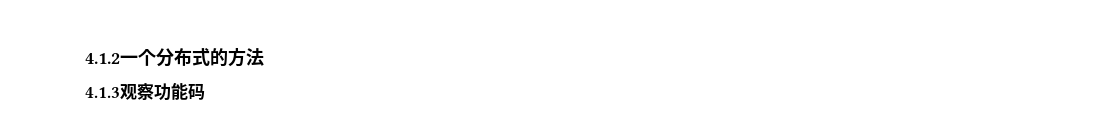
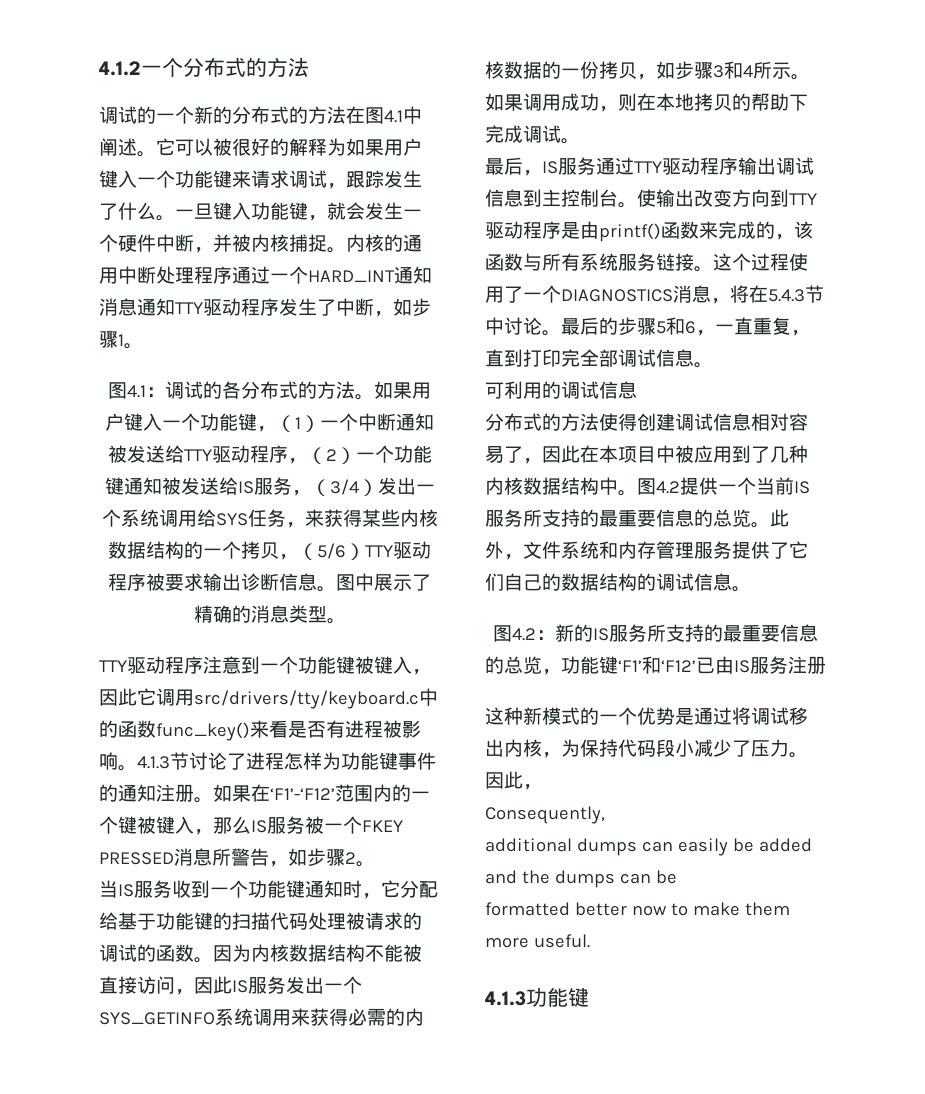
- 4.1.3观察功能码
+ 调试的一个新的分布式的方法在图4.1中阐述。它可以被很好的解释为如果用户键入一个功能键来请求调试，跟踪发生了什么。一旦键入功能键，就会发生一个硬件中断，并被内核捕捉。内核的通用中断处理程序通过一个HARD_INT通知消息通知TTY驱动程序发生了中断，如步骤1。
+ 图4.1：调试的各分布式的方法。如果用户键入一个功能键，（1）一个中断通知被发送给TTY驱动程序，（2）一个功能键通知被发送给IS服务，（3/4）发出一个系统调用给SYS任务，来获得某些内核数据结构的一个拷贝，（5/6）TTY驱动程序被要求输出诊断信息。图中展示了精确的消息类型。
+ TTY驱动程序注意到一个功能键被键入，因此它调用src/drivers/tty/keyboard.c中的函数func_key()来看是否有进程被影响。4.1.3节讨论了进程怎样为功能键事件的通知注册。如果在‘F1’-‘F12’范围内的一个键被键入，那么IS服务被一个FKEY PRESSED消息所警告，如步骤2。
+ 当IS服务收到一个功能键通知时，它分配给基于功能键的扫描代码处理被请求的调试的函数。因为内核数据结构不能被直接访问，因此IS服务发出一个SYS_GETINFO系统调用来获得必需的内核数据的一份拷贝，如步骤3和4所示。如果调用成功，则在本地拷贝的帮助下完成调试。
+ 最后，IS服务通过TTY驱动程序输出调试信息到主控制台。使输出改变方向到TTY驱动程序是由printf()函数来完成的，该函数与所有系统服务链接。这个过程使用了一个DIAGNOSTICS消息，将在5.4.3节中讨论。最后的步骤5和6，一直重复，直到打印完全部调试信息。
+ 可利用的调试信息
+ 分布式的方法使得创建调试信息相对容易了，因此在本项目中被应用到了几种内核数据结构中。图4.2提供一个当前IS服务所支持的最重要信息的总览。此外，文件系统和内存管理服务提供了它们自己的数据结构的调试信息。
+ 图4.2：新的IS服务所支持的最重要信息的总览，功能键‘F1’和‘F12’已由IS服务注册
+ 这种新模式的一个优势是通过将调试移出内核，为保持代码段小减少了压力。因此，
+ Consequently,
+ additional dumps can easily be added and the dumps can be
+ formatted better now to make them more useful.
+ 4.1.3功能键

